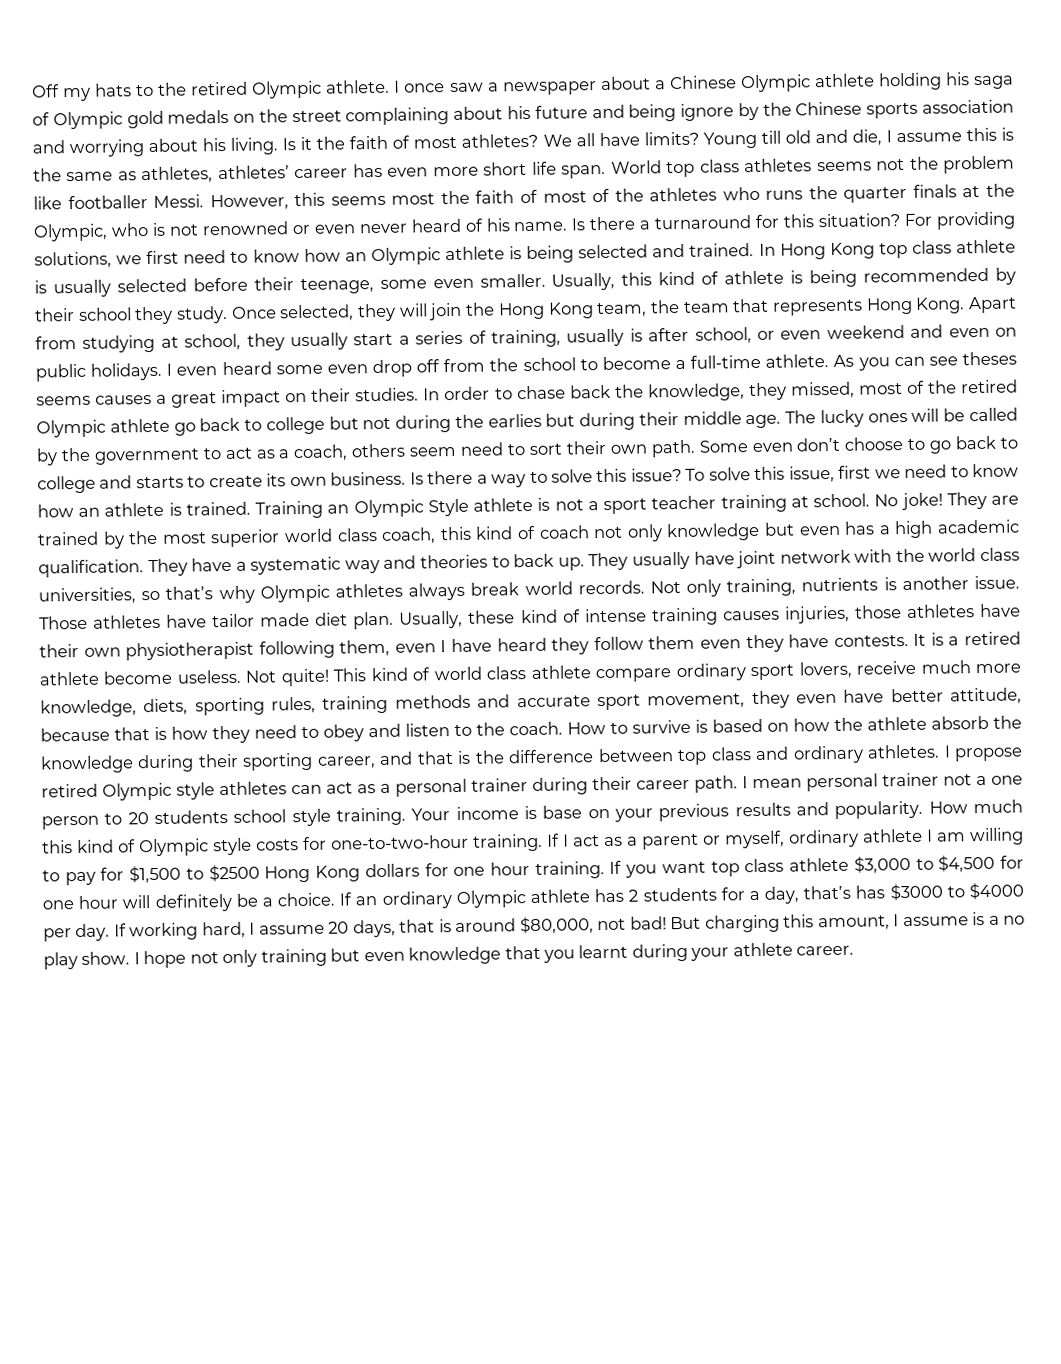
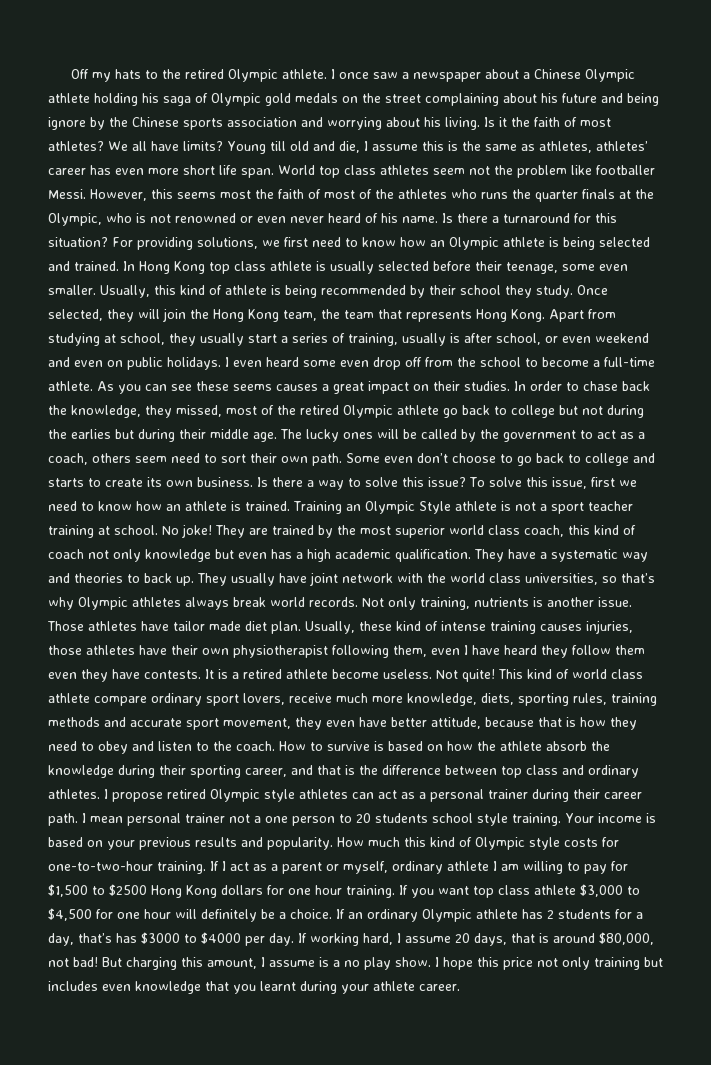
- World top class athletes seems not the problem like footballer Messi.
+ World top class athletes seem not the problem like footballer Messi.
- As you can see theses seems causes a great impact on their studies.
+ As you can see these seems causes a great impact on their studies.
- Your income is base on your previous results and popularity.
+ Your income is based on your previous results and popularity.
- I hope not only training but even knowledge that you learnt during your athlete career.
+ I hope this price not only training but includes even knowledge that you learnt during your athlete career.

